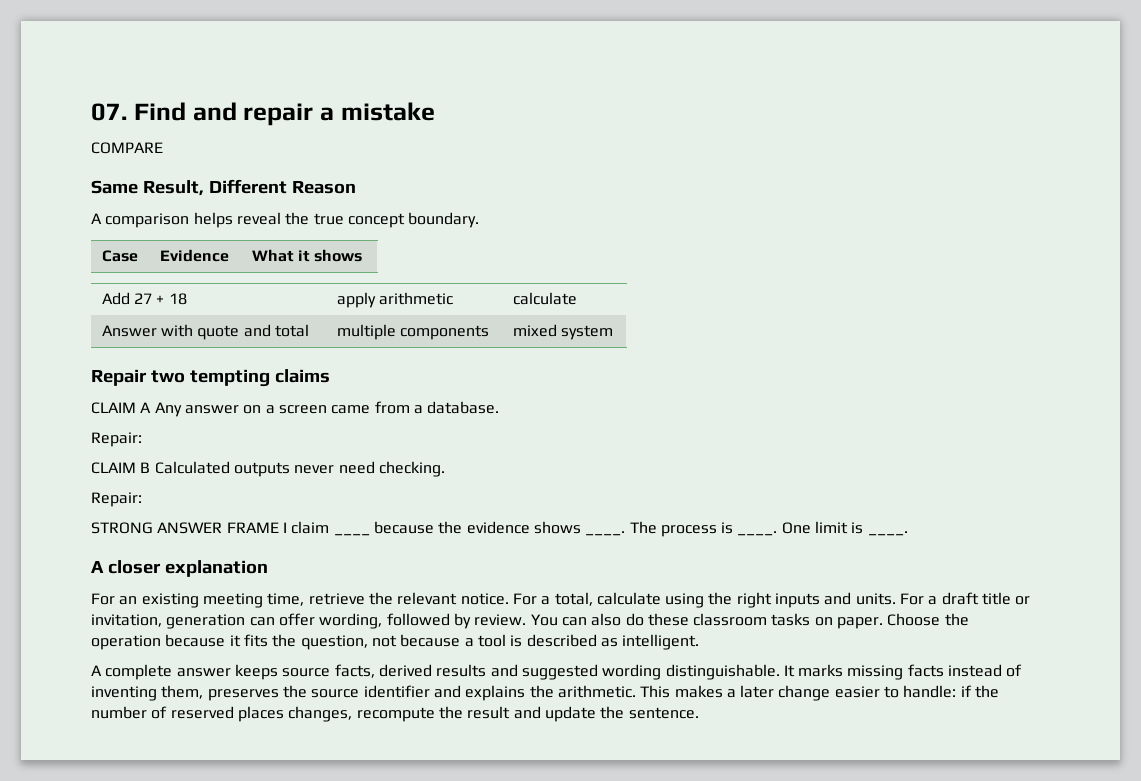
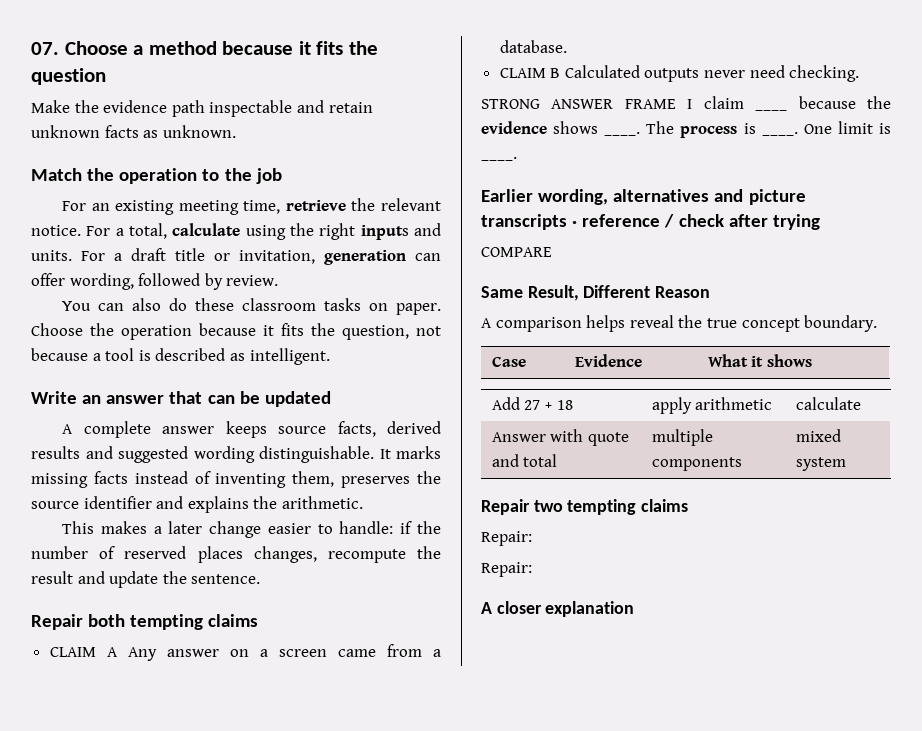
- 07. Find and repair a mistake
+ 07. Choose a method because it fits the question
+ Make the evidence path inspectable and retain unknown facts as unknown.
+ Match the operation to the job
+ For an existing meeting time, retrieve the relevant notice. For a total, calculate using the right inputs and units. For a draft title or invitation, generation can offer wording, followed by review.
+ You can also do these classroom tasks on paper. Choose the operation because it fits the question, not because a tool is described as intelligent.
+ Write an answer that can be updated
+ A complete answer keeps source facts, derived results and suggested wording distinguishable. It marks missing facts instead of inventing them, preserves the source identifier and explains the arithmetic.
+ This makes a later change easier to handle: if the number of reserved places changes, recompute the result and update the sentence.
+ Repair both tempting claims
+ CLAIM A Any answer on a screen came from a database.
+ CLAIM B Calculated outputs never need checking.
+ STRONG ANSWER FRAME I claim ____ because the evidence shows ____. The process is ____. One limit is ____.
+ Earlier wording, alternatives and picture transcripts · reference / check after trying
  Repair two tempting claims
- CLAIM A Any answer on a screen came from a database.
  Repair:
- CLAIM B Calculated outputs never need checking.
  Repair:
- STRONG ANSWER FRAME I claim ____ because the evidence shows ____. The process is ____. One limit is ____.
  A closer explanation
- For an existing meeting time, retrieve the relevant notice. For a total, calculate using the right inputs and units. For a draft title or invitation, generation can offer wording, followed by review. You can also do these classroom tasks on paper. Choose the operation because it fits the question, not because a tool is described as intelligent.
- A complete answer keeps source facts, derived results and suggested wording distinguishable. It marks missing facts instead of inventing them, preserves the source identifier and explains the arithmetic. This makes a later change easier to handle: if the number of reserved places changes, recompute the result and update the sentence.

